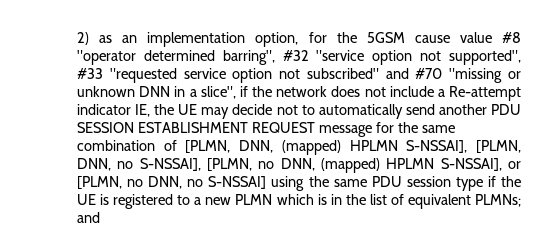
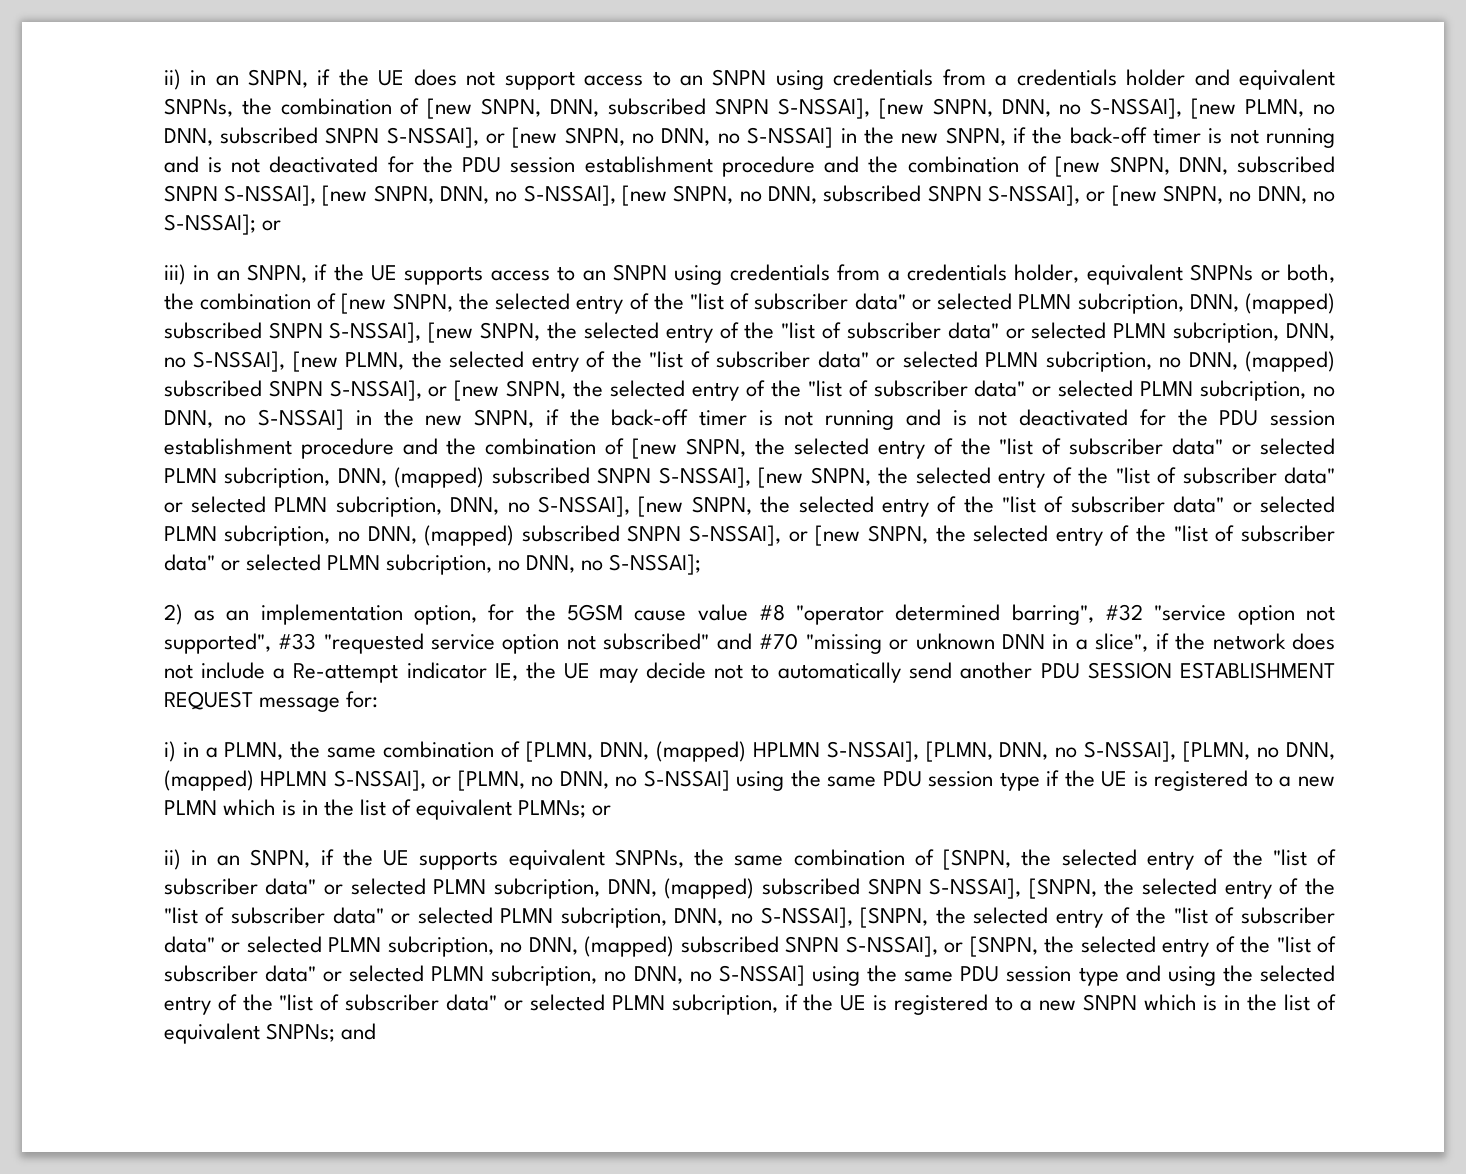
+ ii) in an SNPN, if the UE does not support access to an SNPN using credentials from a credentials holder and equivalent SNPNs, the combination of [new SNPN, DNN, subscribed SNPN S-NSSAI], [new SNPN, DNN, no S-NSSAI], [new PLMN, no DNN, subscribed SNPN S-NSSAI], or [new SNPN, no DNN, no S-NSSAI] in the new SNPN, if the back-off timer is not running and is not deactivated for the PDU session establishment procedure and the combination of [new SNPN, DNN, subscribed SNPN S-NSSAI], [new SNPN, DNN, no S-NSSAI], [new SNPN, no DNN, subscribed SNPN S-NSSAI], or [new SNPN, no DNN, no S-NSSAI]; or
+ iii) in an SNPN, if the UE supports access to an SNPN using credentials from a credentials holder, equivalent SNPNs or both, the combination of [new SNPN, the selected entry of the "list of subscriber data" or selected PLMN subcription, DNN, (mapped) subscribed SNPN S-NSSAI], [new SNPN, the selected entry of the "list of subscriber data" or selected PLMN subcription, DNN, no S-NSSAI], [new PLMN, the selected entry of the "list of subscriber data" or selected PLMN subcription, no DNN, (mapped) subscribed SNPN S-NSSAI], or [new SNPN, the selected entry of the "list of subscriber data" or selected PLMN subcription, no DNN, no S-NSSAI] in the new SNPN, if the back-off timer is not running and is not deactivated for the PDU session establishment procedure and the combination of [new SNPN, the selected entry of the "list of subscriber data" or selected PLMN subcription, DNN, (mapped) subscribed SNPN S-NSSAI], [new SNPN, the selected entry of the "list of subscriber data" or selected PLMN subcription, DNN, no S-NSSAI], [new SNPN, the selected entry of the "list of subscriber data" or selected PLMN subcription, no DNN, (mapped) subscribed SNPN S-NSSAI], or [new SNPN, the selected entry of the "list of subscriber data" or selected PLMN subcription, no DNN, no S-NSSAI];
- 2) as an implementation option, for the 5GSM cause value #8 "operator determined barring", #32 "service option not supported", #33 "requested service option not subscribed" and #70 "missing or unknown DNN in a slice", if the network does not include a Re-attempt indicator IE, the UE may decide not to automatically send another PDU SESSION ESTABLISHMENT REQUEST message for the same combination of [PLMN, DNN, (mapped) HPLMN S-NSSAI], [PLMN, DNN, no S-NSSAI], [PLMN, no DNN, (mapped) HPLMN S-NSSAI], or [PLMN, no DNN, no S-NSSAI] using the same PDU session type if the UE is registered to a new PLMN which is in the list of equivalent PLMNs;
+ 2) as an implementation option, for the 5GSM cause value #8 "operator determined barring", #32 "service option not supported", #33 "requested service option not subscribed" and #70 "missing or unknown DNN in a slice", if the network does not include a Re-attempt indicator IE, the UE may decide not to automatically send another PDU SESSION ESTABLISHMENT REQUEST message for:
+ i) in a PLMN, the same combination of [PLMN, DNN, (mapped) HPLMN S-NSSAI], [PLMN, DNN, no S-NSSAI], [PLMN, no DNN, (mapped) HPLMN S-NSSAI], or [PLMN, no DNN, no S-NSSAI] using the same PDU session type if the UE is registered to a new PLMN which is in the list of equivalent PLMNs; or
+ ii) in an SNPN, if the UE supports equivalent SNPNs, the same combination of [SNPN, the selected entry of the "list of subscriber data" or selected PLMN subcription, DNN, (mapped) subscribed SNPN S-NSSAI], [SNPN, the selected entry of the "list of subscriber data" or selected PLMN subcription, DNN, no S-NSSAI], [SNPN, the selected entry of the "list of subscriber data" or selected PLMN subcription, no DNN, (mapped) subscribed SNPN S-NSSAI], or [SNPN, the selected entry of the "list of subscriber data" or selected PLMN subcription, no DNN, no S-NSSAI] using the same PDU session type and using the selected entry of the "list of subscriber data" or selected PLMN subcription, if the UE is registered to a new SNPN which is in the list of equivalent SNPNs;

